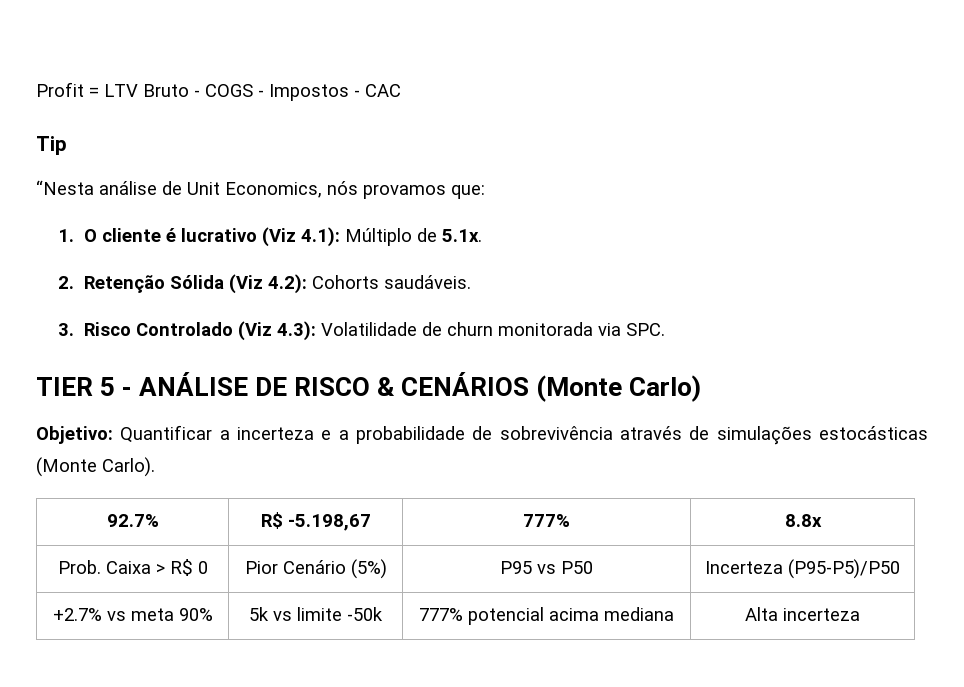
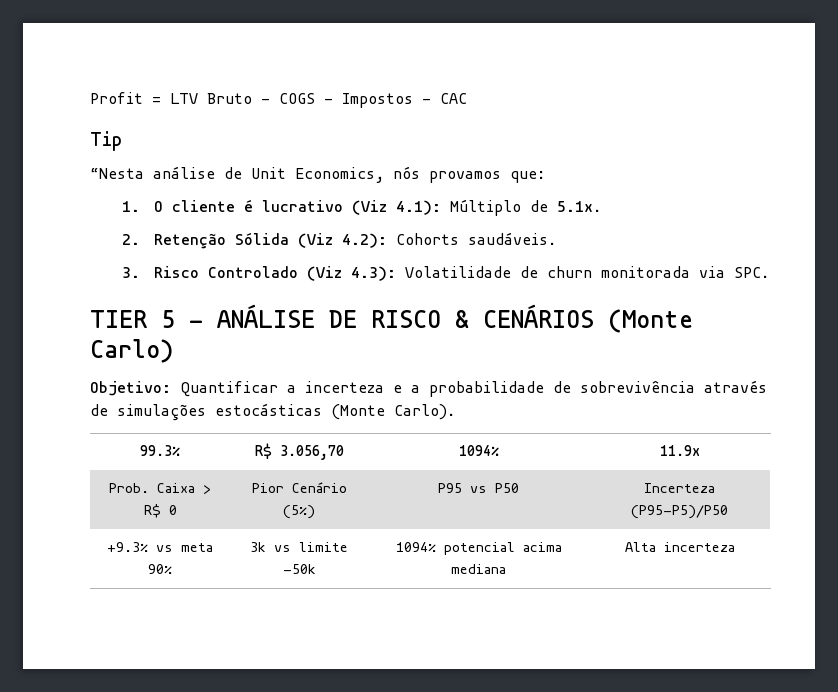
- 92.7% | R$ -5.198,67 | 777% | 8.8x
+ 99.3% | R$ 3.056,70 | 1094% | 11.9x
- +2.7% vs meta 90% | 5k vs limite -50k | 777% potencial acima mediana | Alta incerteza
+ +9.3% vs meta 90% | 3k vs limite -50k | 1094% potencial acima mediana | Alta incerteza

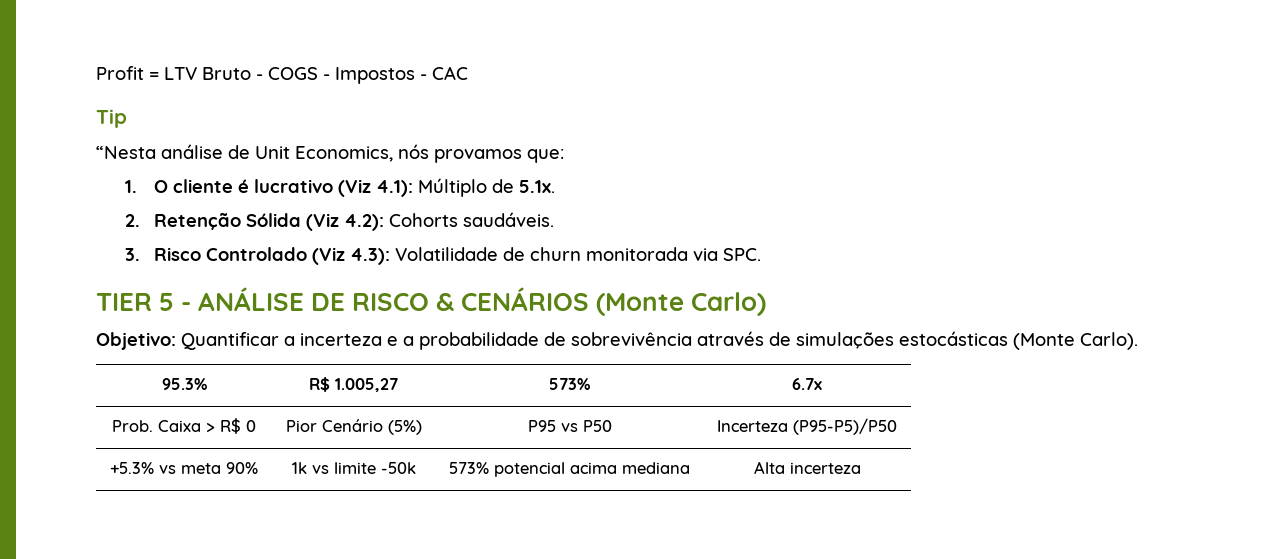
- 99.3% | R$ 3.056,70 | 1094% | 11.9x
+ 95.3% | R$ 1.005,27 | 573% | 6.7x
- +9.3% vs meta 90% | 3k vs limite -50k | 1094% potencial acima mediana | Alta incerteza
+ +5.3% vs meta 90% | 1k vs limite -50k | 573% potencial acima mediana | Alta incerteza

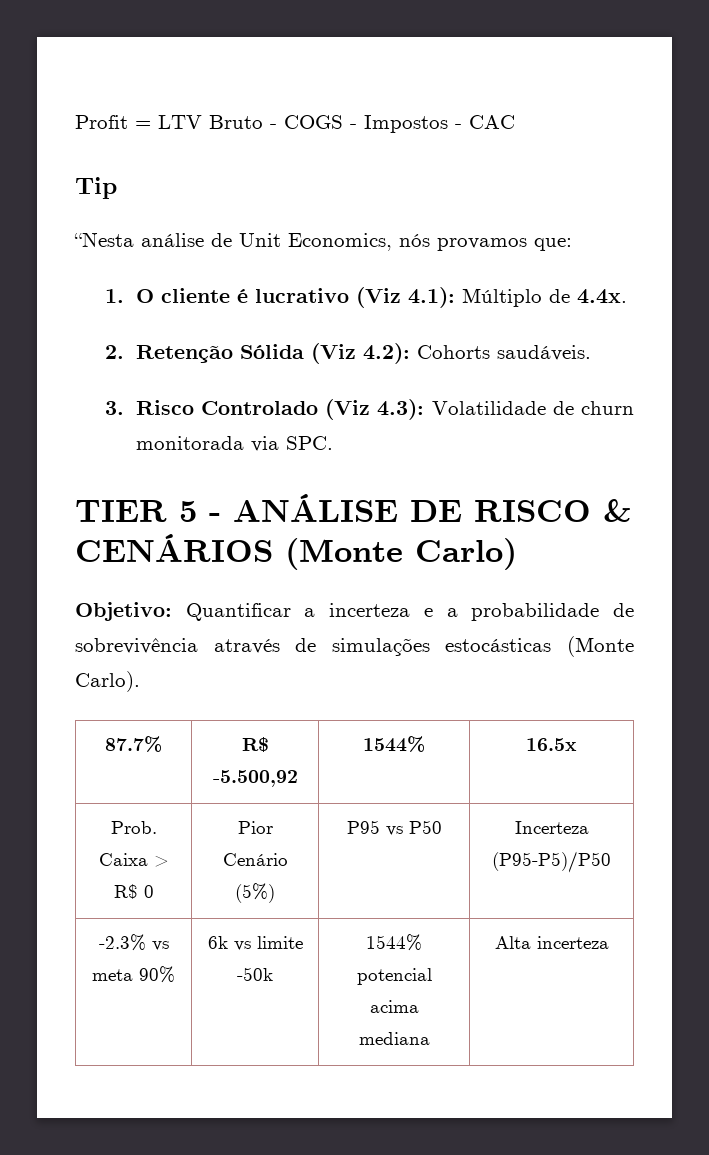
- 1. O cliente é lucrativo (Viz 4.1): Múltiplo de 5.1x.
+ 1. O cliente é lucrativo (Viz 4.1): Múltiplo de 4.4x.
- 95.3% | R$ 1.005,27 | 573% | 6.7x
+ 87.7% | R$ -5.500,92 | 1544% | 16.5x
- +5.3% vs meta 90% | 1k vs limite -50k | 573% potencial acima mediana | Alta incerteza
+ -2.3% vs meta 90% | 6k vs limite -50k | 1544% potencial acima mediana | Alta incerteza

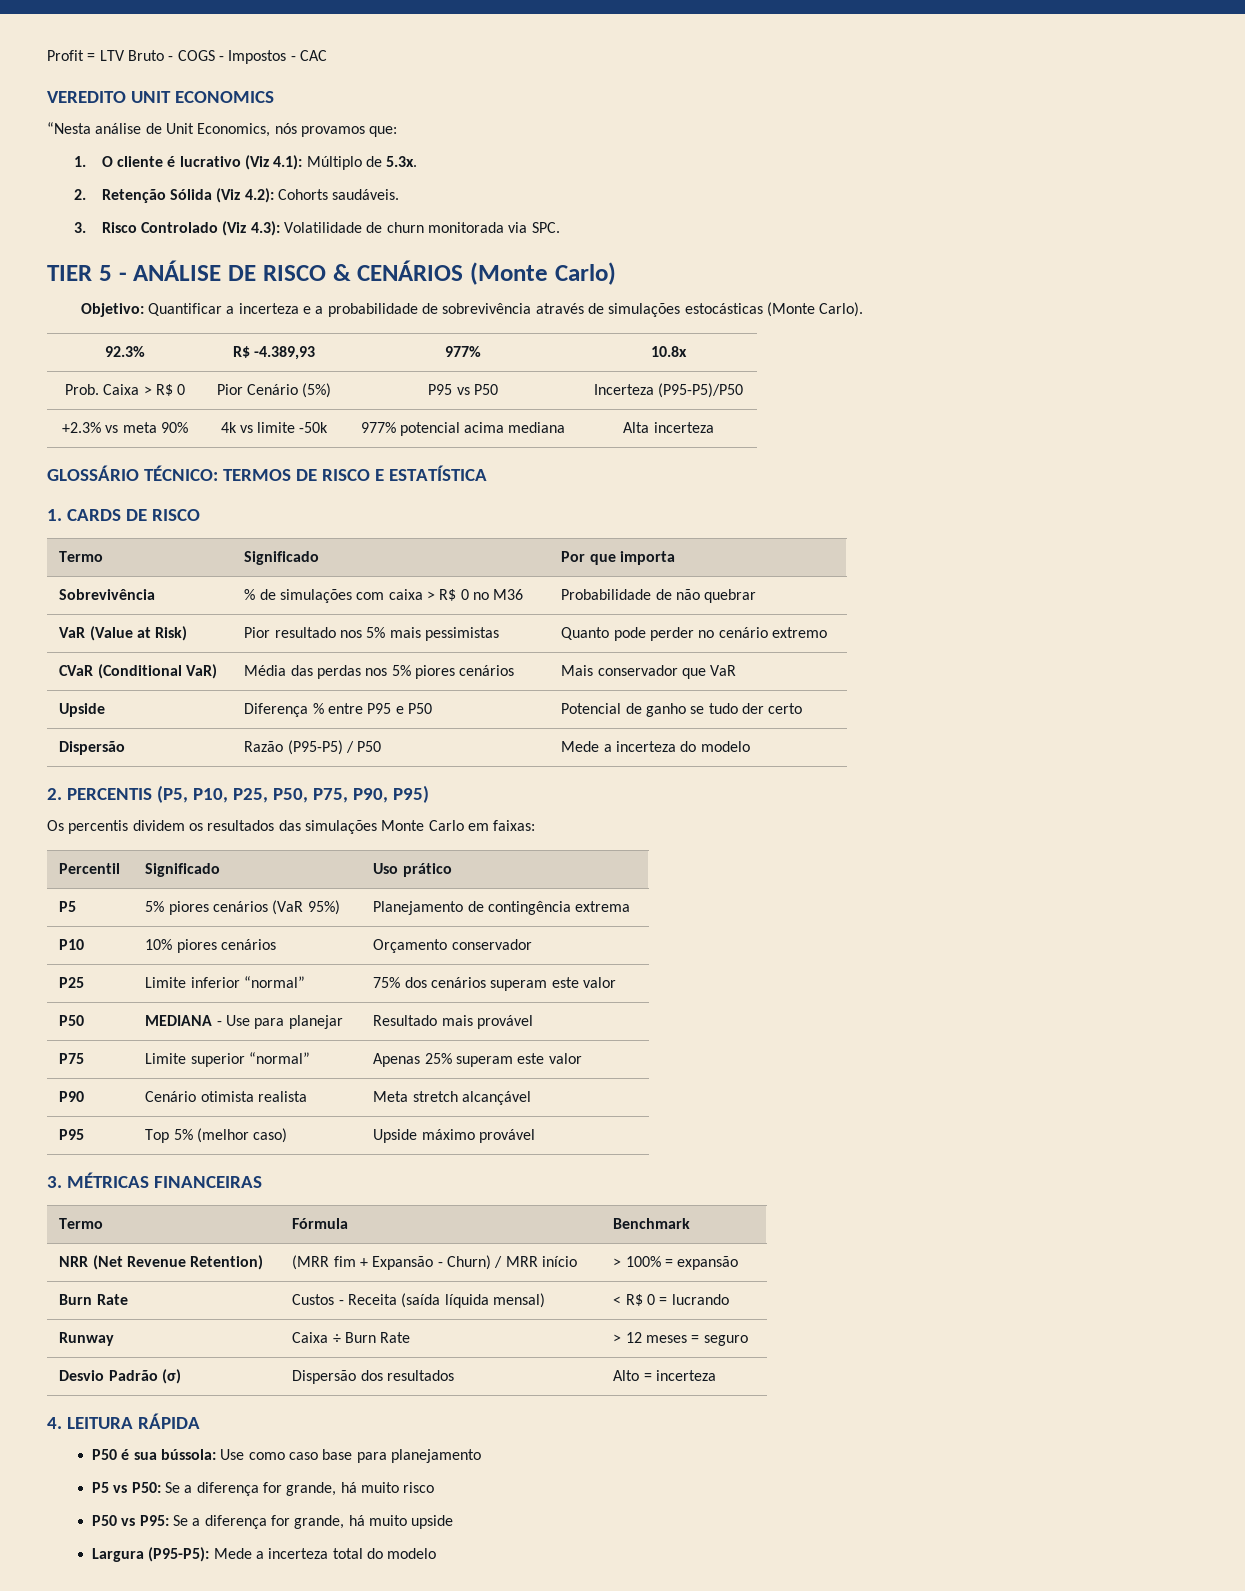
- Tip
+ VEREDITO UNIT ECONOMICS
- 1. O cliente é lucrativo (Viz 4.1): Múltiplo de 4.4x.
+ 1. O cliente é lucrativo (Viz 4.1): Múltiplo de 5.3x.
- 87.7% | R$ -5.500,92 | 1544% | 16.5x
+ 92.3% | R$ -4.389,93 | 977% | 10.8x
- -2.3% vs meta 90% | 6k vs limite -50k | 1544% potencial acima mediana | Alta incerteza
+ +2.3% vs meta 90% | 4k vs limite -50k | 977% potencial acima mediana | Alta incerteza
+ GLOSSÁRIO TÉCNICO: TERMOS DE RISCO E ESTATÍSTICA
+ 1. CARDS DE RISCO
+ Termo | Significado | Por que importa
+ Sobrevivência | % de simulações com caixa > R$ 0 no M36 | Probabilidade de não quebrar
+ VaR (Value at Risk) | Pior resultado nos 5% mais pessimistas | Quanto pode perder no cenário extremo
+ CVaR (Conditional VaR) | Média das perdas nos 5% piores cenários | Mais conservador que VaR
+ Upside | Diferença % entre P95 e P50 | Potencial de ganho se tudo der certo
+ Dispersão | Razão (P95-P5) / P50 | Mede a incerteza do modelo
+ 2. PERCENTIS (P5, P10, P25, P50, P75, P90, P95)
+ Os percentis dividem os resultados das simulações Monte Carlo em faixas:
+ Percentil | Significado | Uso prático
+ P5 | 5% piores cenários (VaR 95%) | Planejamento de contingência extrema
+ P10 | 10% piores cenários | Orçamento conservador
+ P25 | Limite inferior “normal” | 75% dos cenários superam este valor
+ P50 | MEDIANA - Use para planejar | Resultado mais provável
+ P75 | Limite superior “normal” | Apenas 25% superam este valor
+ P90 | Cenário otimista realista | Meta stretch alcançável
+ P95 | Top 5% (melhor caso) | Upside máximo provável
+ 3. MÉTRICAS FINANCEIRAS
+ Termo | Fórmula | Benchmark
+ NRR (Net Revenue Retention) | (MRR fim + Expansão - Churn) / MRR início | > 100% = expansão
+ Burn Rate | Custos - Receita (saída líquida mensal) | < R$ 0 = lucrando
+ Runway | Caixa ÷ Burn Rate | > 12 meses = seguro
+ Desvio Padrão (σ) | Dispersão dos resultados | Alto = incerteza
+ 4. LEITURA RÁPIDA
+ P50 é sua bússola: Use como caso base para planejamento
+ P5 vs P50: Se a diferença for grande, há muito risco
+ P50 vs P95: Se a diferença for grande, há muito upside
+ Largura (P95-P5): Mede a incerteza total do modelo

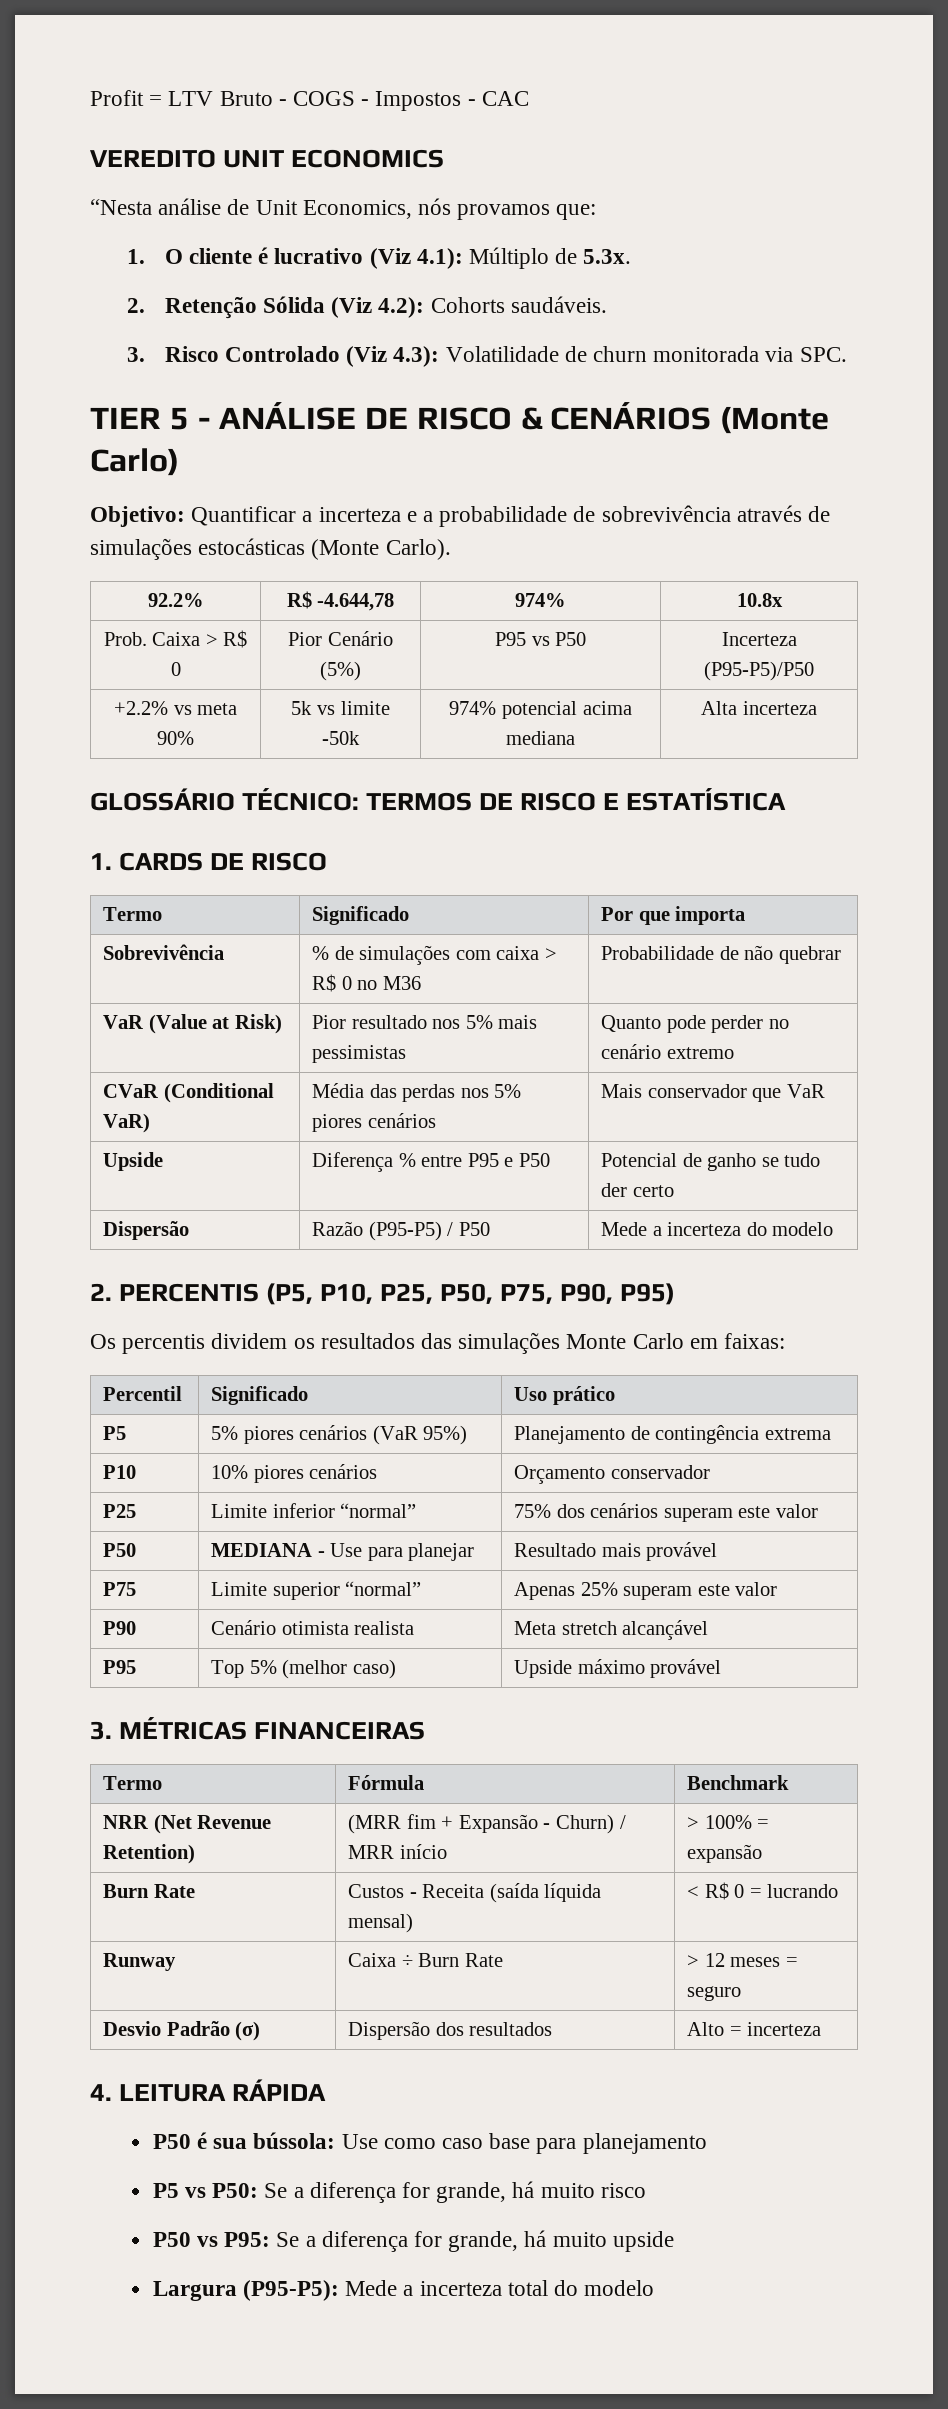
- 92.3% | R$ -4.389,93 | 977% | 10.8x
+ 92.2% | R$ -4.644,78 | 974% | 10.8x
- +2.3% vs meta 90% | 4k vs limite -50k | 977% potencial acima mediana | Alta incerteza
+ +2.2% vs meta 90% | 5k vs limite -50k | 974% potencial acima mediana | Alta incerteza

